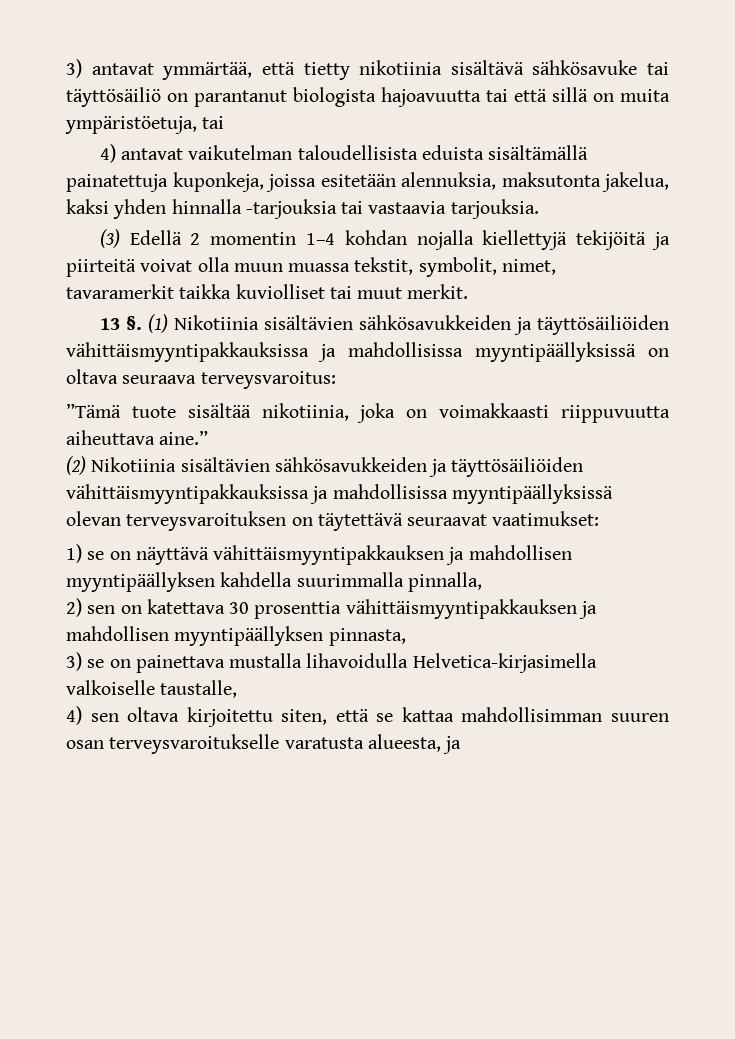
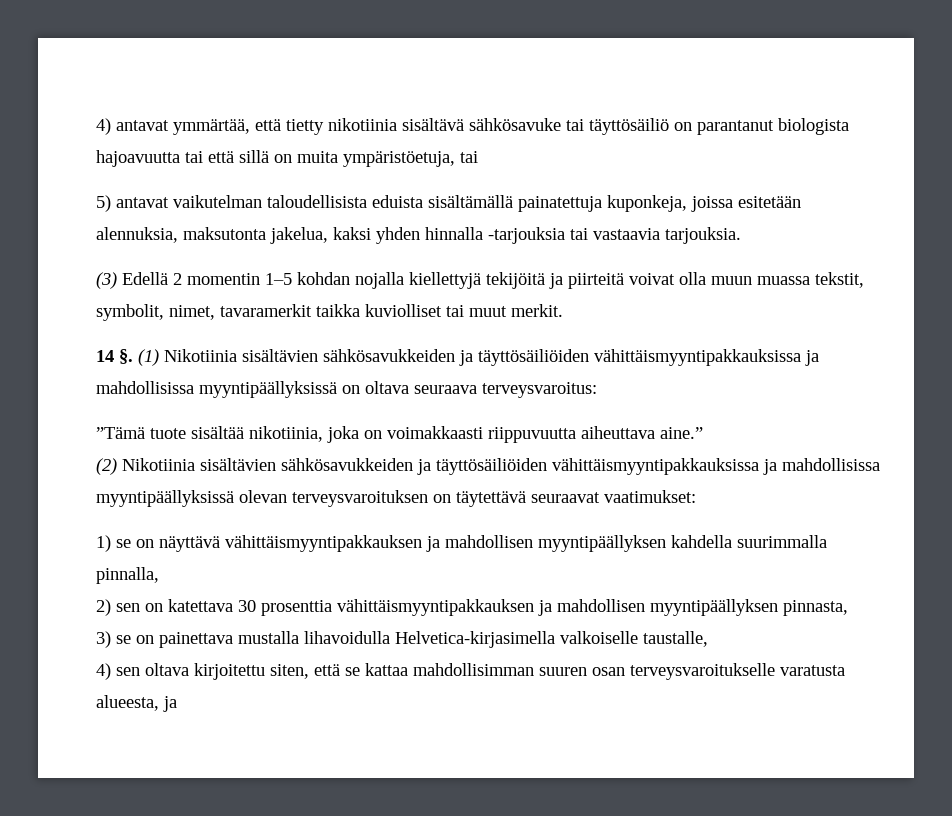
- 3) antavat ymmärtää, että tietty nikotiinia sisältävä sähkösavuke tai täyttösäiliö on parantanut biologista hajoavuutta tai että sillä on muita ympäristöetuja, tai
+ 4) antavat ymmärtää, että tietty nikotiinia sisältävä sähkösavuke tai täyttösäiliö on parantanut biologista hajoavuutta tai että sillä on muita ympäristöetuja, tai
- 4) antavat vaikutelman taloudellisista eduista sisältämällä painatettuja kuponkeja, joissa esitetään alennuksia, maksutonta jakelua, kaksi yhden hinnalla -tarjouksia tai vastaavia tarjouksia.
+ 5) antavat vaikutelman taloudellisista eduista sisältämällä painatettuja kuponkeja, joissa esitetään alennuksia, maksutonta jakelua, kaksi yhden hinnalla -tarjouksia tai vastaavia tarjouksia.
- (3) Edellä 2 momentin 1–4 kohdan nojalla kiellettyjä tekijöitä ja piirteitä voivat olla muun muassa tekstit, symbolit, nimet, tavaramerkit taikka kuviolliset tai muut merkit.
+ (3) Edellä 2 momentin 1–5 kohdan nojalla kiellettyjä tekijöitä ja piirteitä voivat olla muun muassa tekstit, symbolit, nimet, tavaramerkit taikka kuviolliset tai muut merkit.
- 13 §.
+ 14 §.

